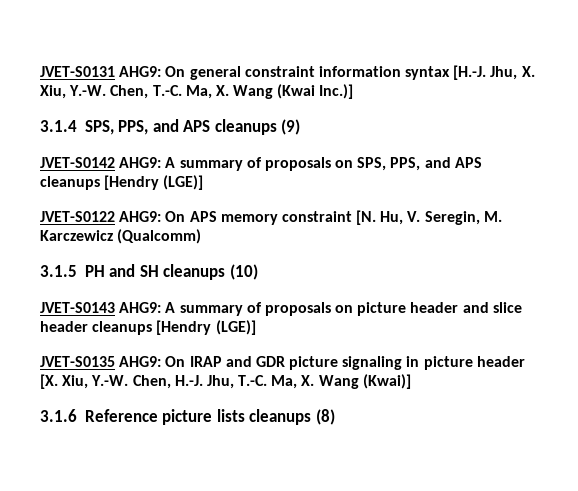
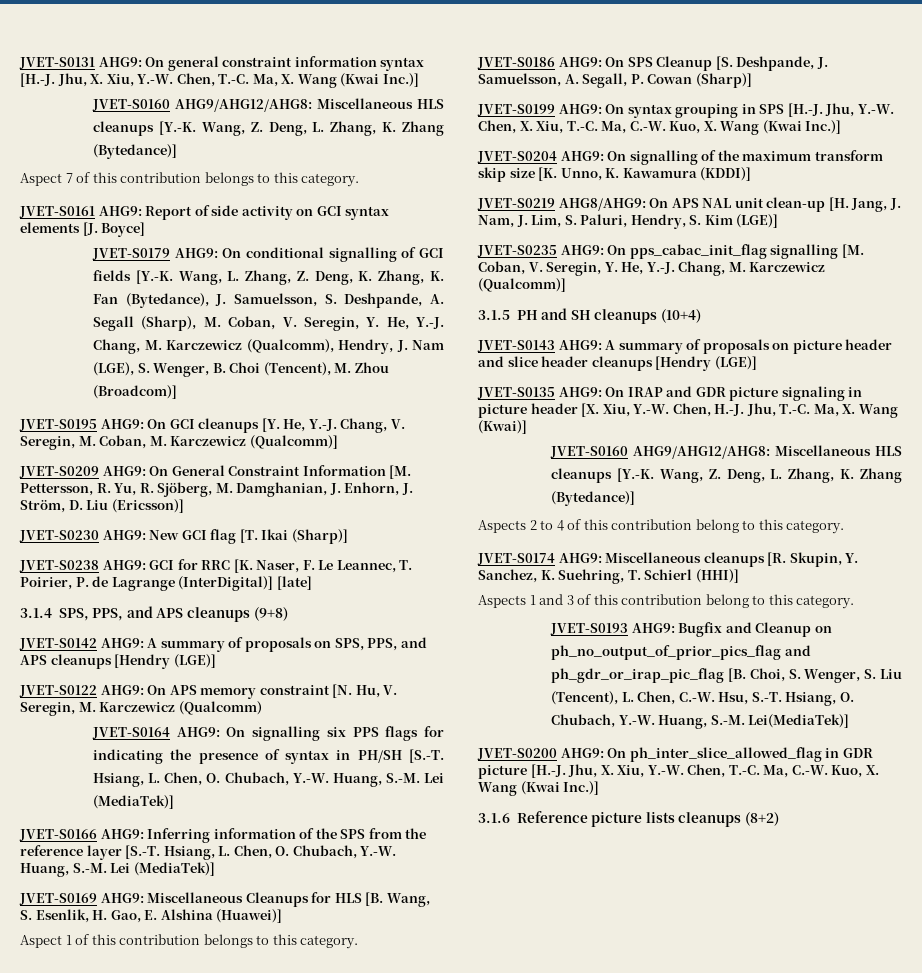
  JVET-S0131 AHG9: On general constraint information syntax [H.-J. Jhu, X. Xiu, Y.-W. Chen, T.-C. Ma, X. Wang (Kwai Inc.)]
+ JVET-S0160 AHG9/AHG12/AHG8: Miscellaneous HLS cleanups [Y.-K. Wang, Z. Deng, L. Zhang, K. Zhang (Bytedance)]
+ Aspect 7 of this contribution belongs to this category.
+ JVET-S0161 AHG9: Report of side activity on GCI syntax elements [J. Boyce]
+ JVET-S0179 AHG9: On conditional signalling of GCI fields [Y.-K. Wang, L. Zhang, Z. Deng, K. Zhang, K. Fan (Bytedance), J. Samuelsson, S. Deshpande, A. Segall (Sharp), M. Coban, V. Seregin, Y. He, Y.-J. Chang, M. Karczewicz (Qualcomm), Hendry, J. Nam (LGE), S. Wenger, B. Choi (Tencent), M. Zhou (Broadcom)]
+ JVET-S0195 AHG9: On GCI cleanups [Y. He, Y.-J. Chang, V. Seregin, M. Coban, M. Karczewicz (Qualcomm)]
+ JVET-S0209 AHG9: On General Constraint Information [M. Pettersson, R. Yu, R. Sjöberg, M. Damghanian, J. Enhorn, J. Ström, D. Liu (Ericsson)]
+ JVET-S0230 AHG9: New GCI flag [T. Ikai (Sharp)]
+ JVET-S0238 AHG9: GCI for RRC [K. Naser, F. Le Leannec, T. Poirier, P. de Lagrange (InterDigital)] [late]
- 3.1.4 SPS, PPS, and APS cleanups (9)
+ 3.1.4 SPS, PPS, and APS cleanups (9+8)
+ JVET-S0164 AHG9: On signalling six PPS flags for indicating the presence of syntax in PH/SH [S.-T. Hsiang, L. Chen, O. Chubach, Y.-W. Huang, S.-M. Lei (MediaTek)]
+ JVET-S0166 AHG9: Inferring information of the SPS from the reference layer [S.-T. Hsiang, L. Chen, O. Chubach, Y.-W. Huang, S.-M. Lei (MediaTek)]
+ JVET-S0169 AHG9: Miscellaneous Cleanups for HLS [B. Wang, S. Esenlik, H. Gao, E. Alshina (Huawei)]
+ Aspect 1 of this contribution belongs to this category.
+ JVET-S0186 AHG9: On SPS Cleanup [S. Deshpande, J. Samuelsson, A. Segall, P. Cowan (Sharp)]
+ JVET-S0199 AHG9: On syntax grouping in SPS [H.-J. Jhu, Y.-W. Chen, X. Xiu, T.-C. Ma, C.-W. Kuo, X. Wang (Kwai Inc.)]
+ JVET-S0204 AHG9: On signalling of the maximum transform skip size [K. Unno, K. Kawamura (KDDI)]
+ JVET-S0219 AHG8/AHG9: On APS NAL unit clean-up [H. Jang, J. Nam, J. Lim, S. Paluri, Hendry, S. Kim (LGE)]
+ JVET-S0235 AHG9: On pps_cabac_init_flag signalling [M. Coban, V. Seregin, Y. He, Y.-J. Chang, M. Karczewicz (Qualcomm)]
- 3.1.5 PH and SH cleanups (10)
+ 3.1.5 PH and SH cleanups (10+4)
  JVET-S0135 AHG9: On IRAP and GDR picture signaling in picture header [X. Xiu, Y.-W. Chen, H.-J. Jhu, T.-C. Ma, X. Wang (Kwai)]
+ JVET-S0160 AHG9/AHG12/AHG8: Miscellaneous HLS cleanups [Y.-K. Wang, Z. Deng, L. Zhang, K. Zhang (Bytedance)]
+ Aspects 2 to 4 of this contribution belong to this category.
+ JVET-S0174 AHG9: Miscellaneous cleanups [R. Skupin, Y. Sanchez, K. Suehring, T. Schierl (HHI)]
+ Aspects 1 and 3 of this contribution belong to this category.
+ JVET-S0193 AHG9: Bugfix and Cleanup on ph_no_output_of_prior_pics_flag and ph_gdr_or_irap_pic_flag [B. Choi, S. Wenger, S. Liu (Tencent), L. Chen, C.-W. Hsu, S.-T. Hsiang, O. Chubach, Y.-W. Huang, S.-M. Lei(MediaTek)]
+ JVET-S0200 AHG9: On ph_inter_slice_allowed_flag in GDR picture [H.-J. Jhu, X. Xiu, Y.-W. Chen, T.-C. Ma, C.-W. Kuo, X. Wang (Kwai Inc.)]
- 3.1.6 Reference picture lists cleanups (8)
+ 3.1.6 Reference picture lists cleanups (8+2)

